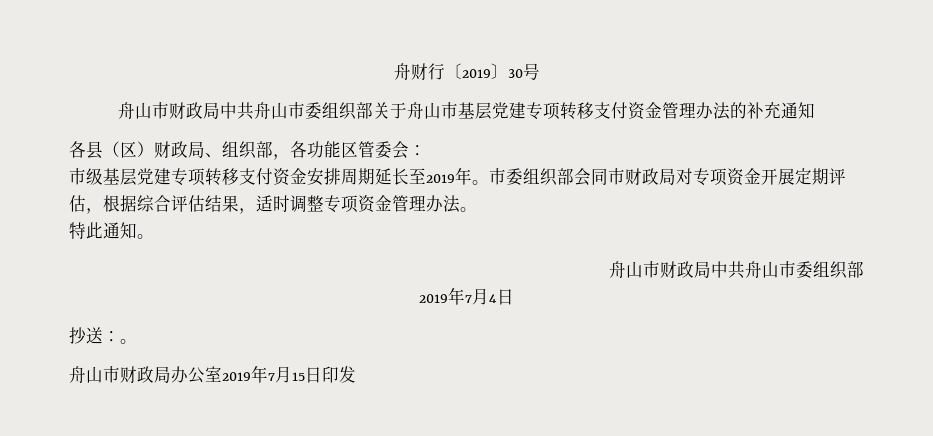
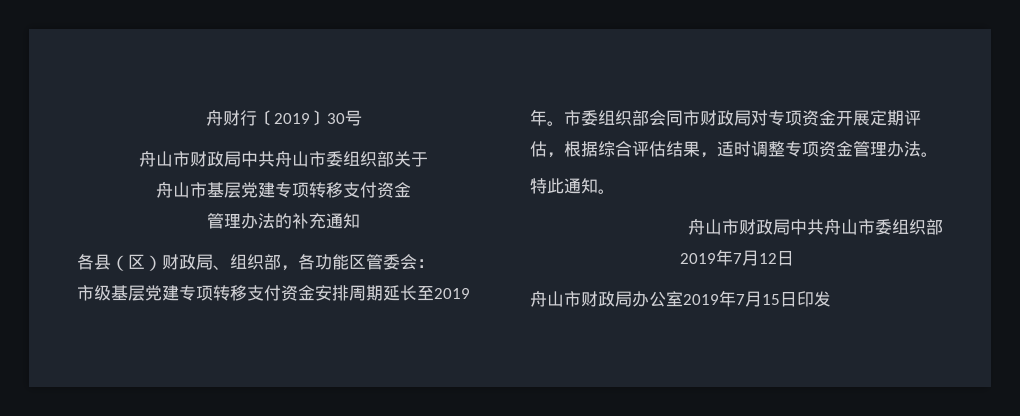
- 舟山市财政局中共舟山市委组织部关于舟山市基层党建专项转移支付资金管理办法的补充通知
+ 舟山市财政局中共舟山市委组织部关于
+ 舟山市基层党建专项转移支付资金
+ 管理办法的补充通知
- 2019年7月4日
- 抄送：。
+ 2019年7月12日

